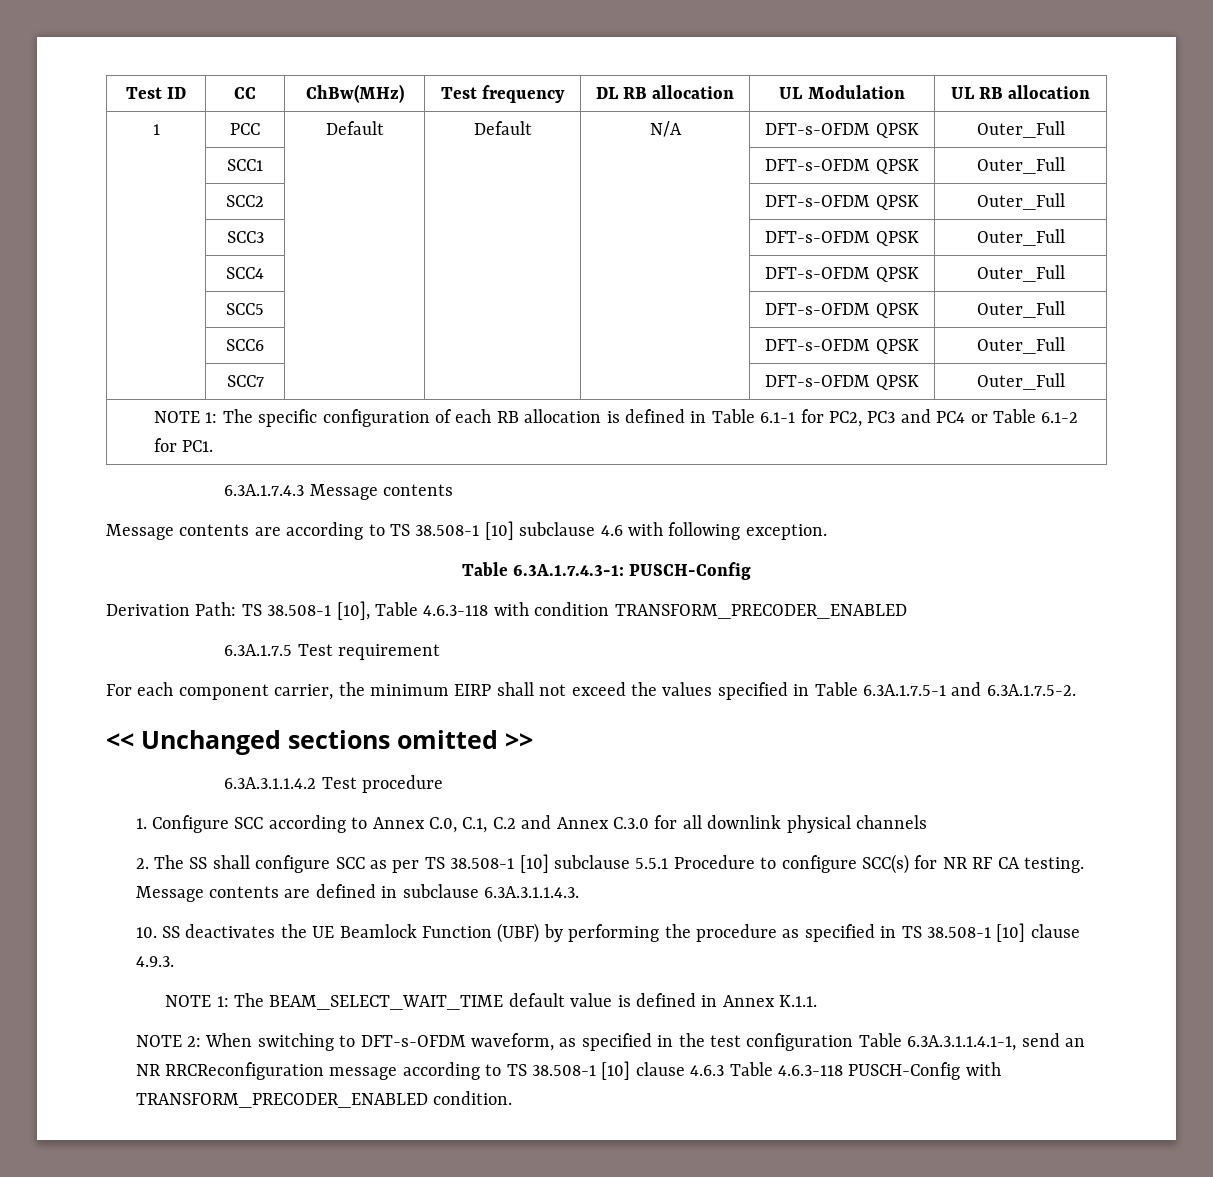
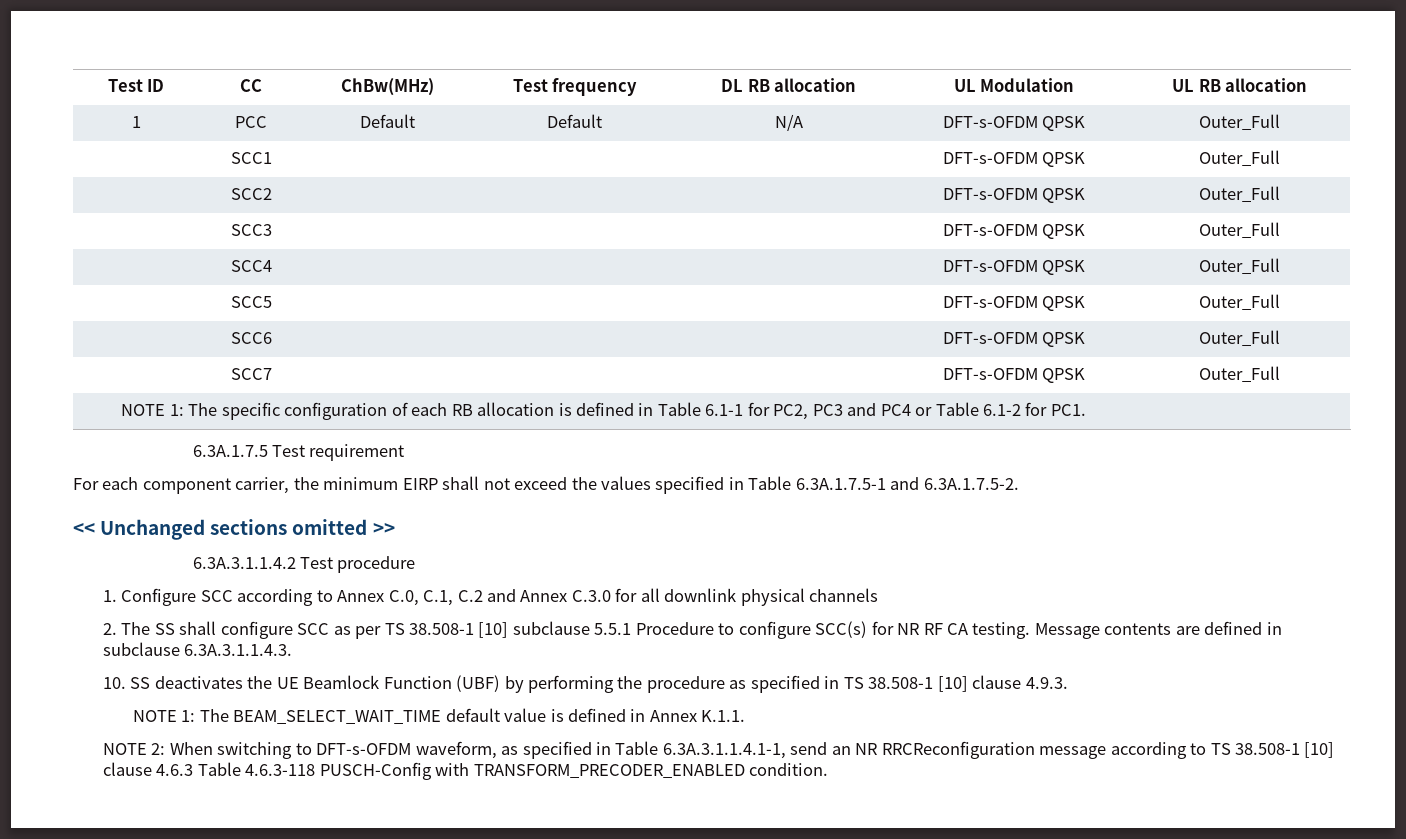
- 6.3A.1.7.4.3 Message contents
- Message contents are according to TS 38.508-1 [10] subclause 4.6 with following exception.
- Table 6.3A.1.7.4.3-1: PUSCH-Config
- Derivation Path: TS 38.508-1 [10], Table 4.6.3-118 with condition TRANSFORM_PRECODER_ENABLED
- NOTE 2: When switching to DFT-s-OFDM waveform, as specified in the test configuration Table 6.3A.3.1.1.4.1-1, send an NR RRCReconfiguration message according to TS 38.508-1 [10] clause 4.6.3 Table 4.6.3-118 PUSCH-Config with TRANSFORM_PRECODER_ENABLED condition.
+ NOTE 2: When switching to DFT-s-OFDM waveform, as specified in Table 6.3A.3.1.1.4.1-1, send an NR RRCReconfiguration message according to TS 38.508-1 [10] clause 4.6.3 Table 4.6.3-118 PUSCH-Config with TRANSFORM_PRECODER_ENABLED condition.

